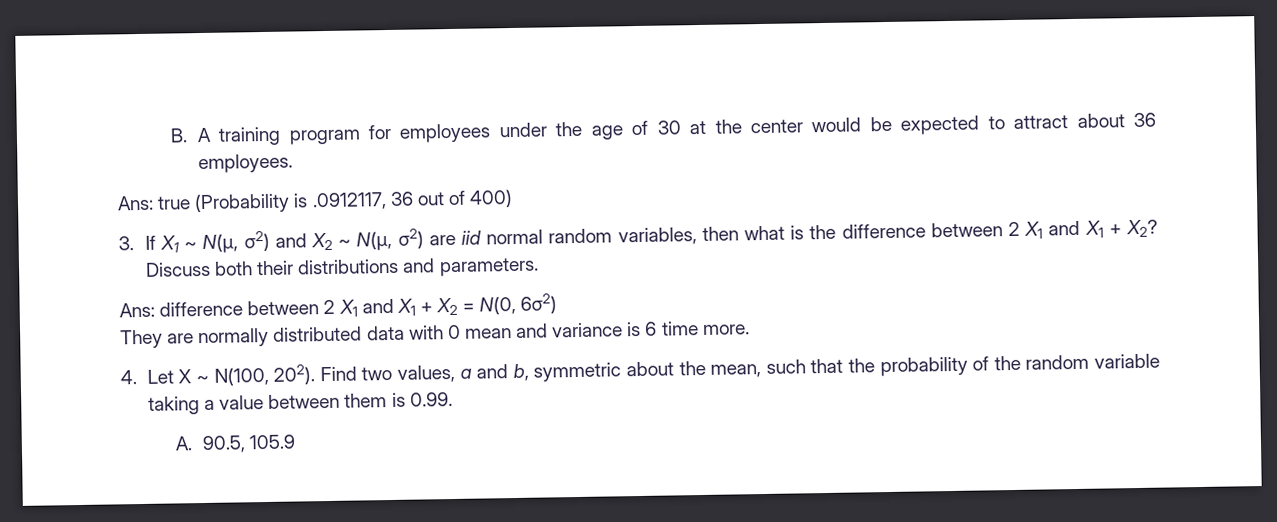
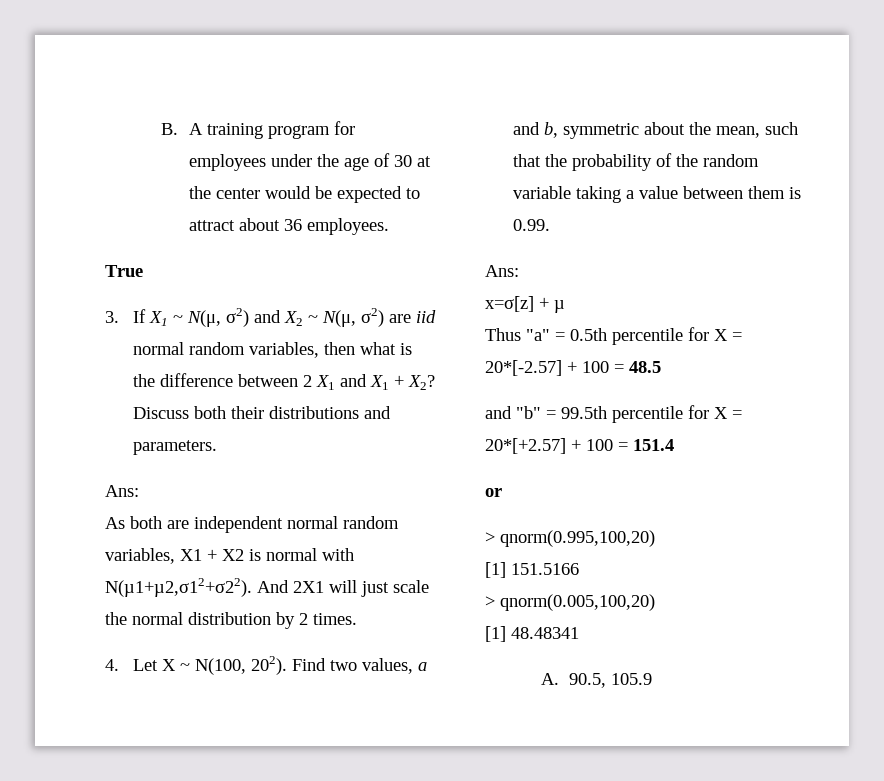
- Ans: true (Probability is .0912117, 36 out of 400)
+ True
  Discuss both their distributions and parameters.
- Ans: difference between 2 X1 and X1 + X2 = N(0, 6σ2)
- They are normally distributed data with 0 mean and variance is 6 time more.
+ Ans:
+ As both are independent normal random variables, X1 + X2 is normal with N(µ1+µ2,σ12+σ22). And 2X1 will just scale the normal distribution by 2 times.
  Find two values, a and b, symmetric about the mean, such that the probability of the random variable taking a value between them is 0.99.
+ Ans:
+ x=σ[z] + µ
+ Thus "a" = 0.5th percentile for X = 20*[-2.57] + 100 = 48.5
+ and "b" = 99.5th percentile for X = 20*[+2.57] + 100 = 151.4
+ or
+ > qnorm(0.995,100,20)
+ [1] 151.5166
+ > qnorm(0.005,100,20)
+ [1] 48.48341

